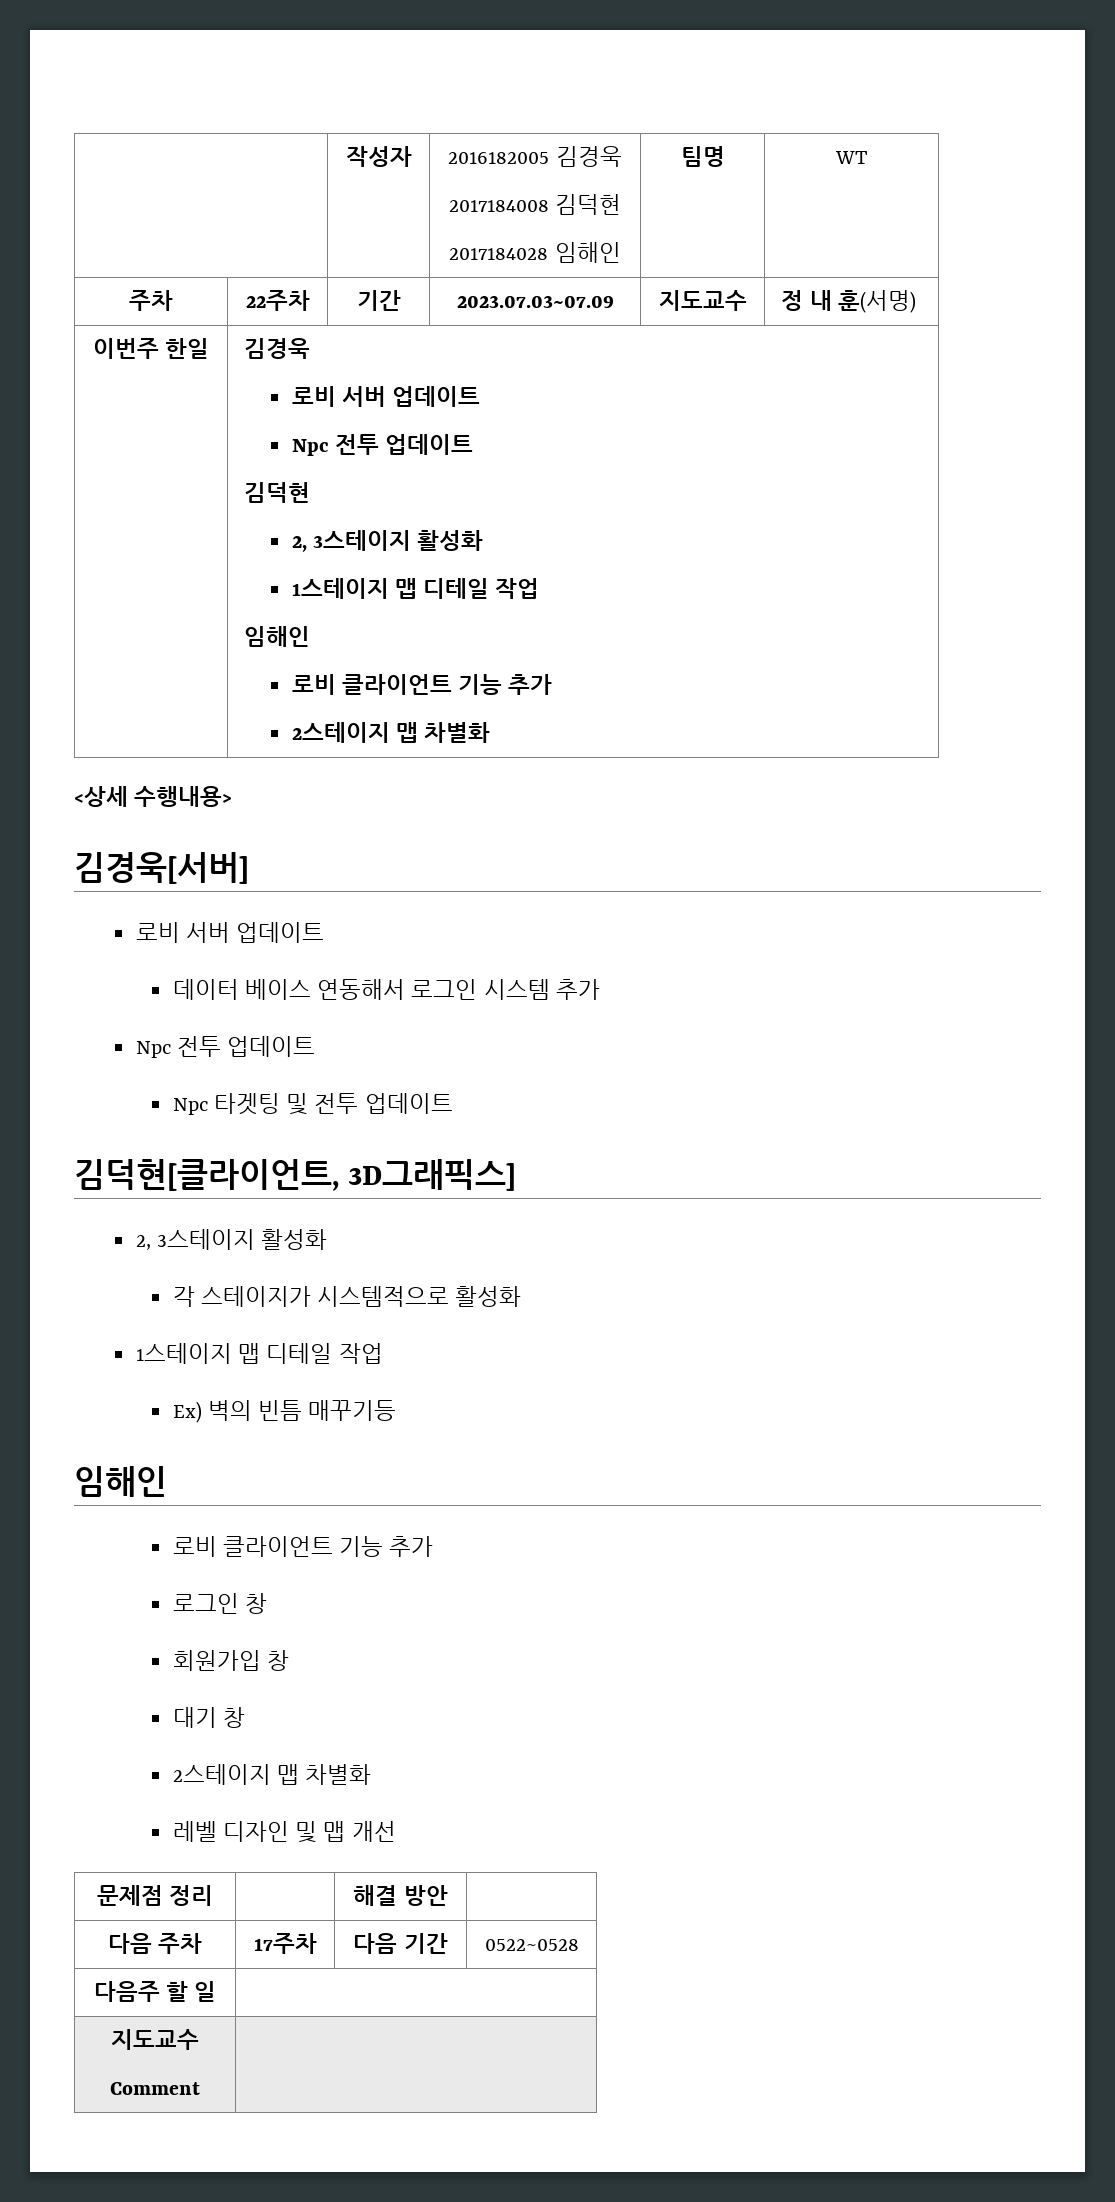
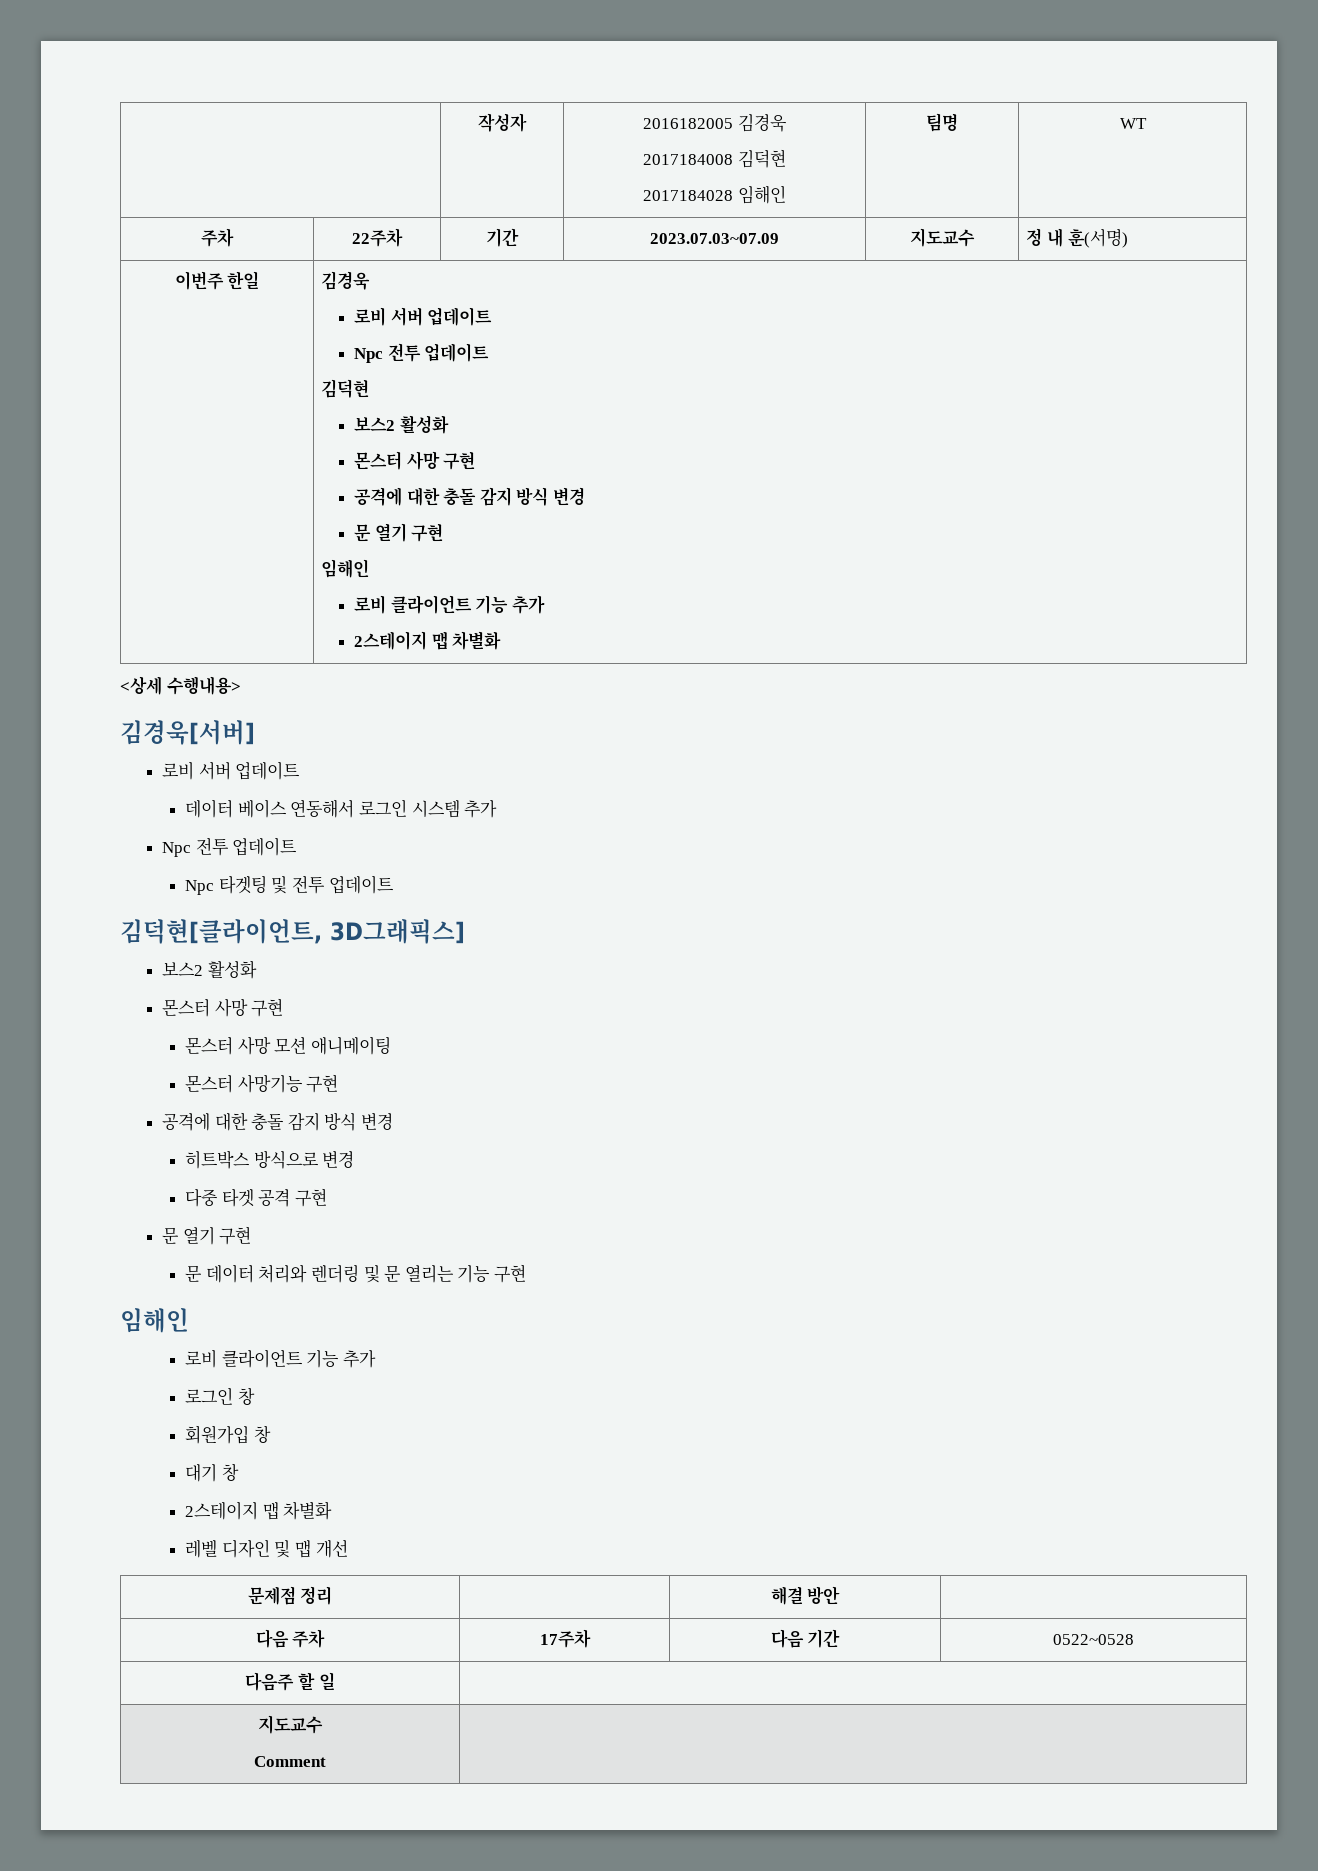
  이번주 한일 | 김경욱
  로비 서버 업데이트
  Npc 전투 업데이트
  김덕현
- 2, 3스테이지 활성화
- 1스테이지 맵 디테일 작업
+ 보스2 활성화
+ 몬스터 사망 구현
+ 공격에 대한 충돌 감지 방식 변경
+ 문 열기 구현
  김덕현[클라이언트, 3D그래픽스]
- 2, 3스테이지 활성화
- 각 스테이지가 시스템적으로 활성화
- 1스테이지 맵 디테일 작업
- Ex) 벽의 빈틈 매꾸기등
+ 보스2 활성화
+ 몬스터 사망 구현
+ 몬스터 사망 모션 애니메이팅
+ 몬스터 사망기능 구현
+ 공격에 대한 충돌 감지 방식 변경
+ 히트박스 방식으로 변경
+ 다중 타겟 공격 구현
+ 문 열기 구현
+ 문 데이터 처리와 렌더링 및 문 열리는 기능 구현

